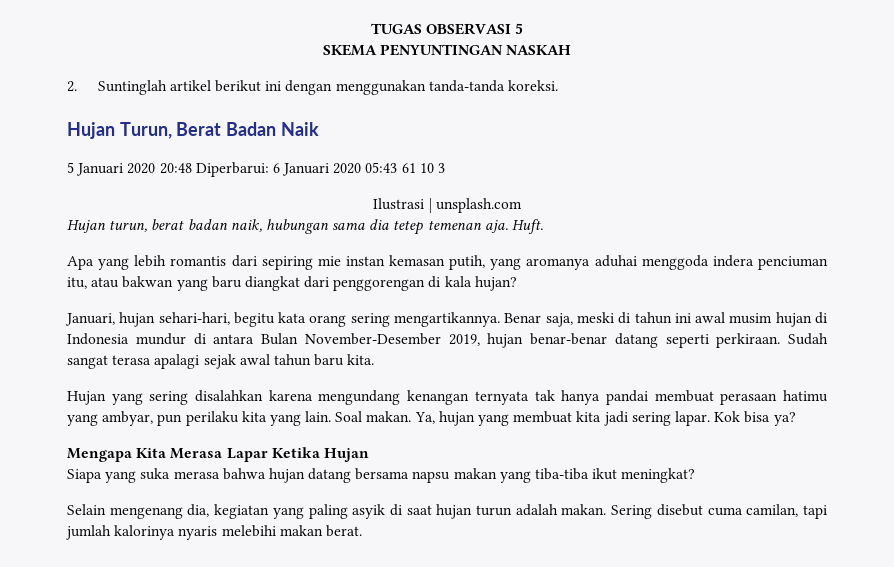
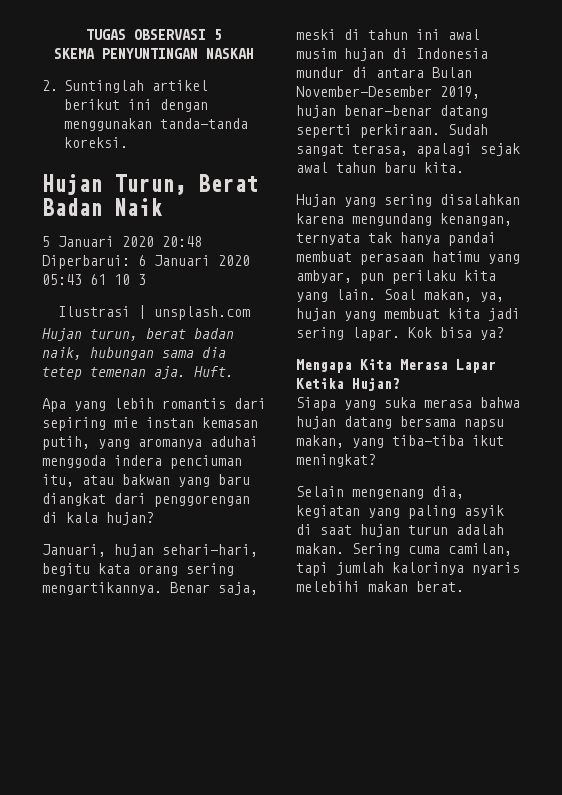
- Sudah sangat terasa apalagi sejak awal tahun baru kita.
+ Sudah sangat terasa, apalagi sejak awal tahun baru kita.
- Hujan yang sering disalahkan karena mengundang kenangan ternyata tak hanya pandai membuat perasaan hatimu yang ambyar, pun perilaku kita yang lain.
+ Hujan yang sering disalahkan karena mengundang kenangan, ternyata tak hanya pandai membuat perasaan hatimu yang ambyar, pun perilaku kita yang lain.
- Soal makan. Ya, hujan yang membuat kita jadi sering lapar.
+ Soal makan, ya, hujan yang membuat kita jadi sering lapar.
- Mengapa Kita Merasa Lapar Ketika Hujan
+ Mengapa Kita Merasa Lapar Ketika Hujan?
- Siapa yang suka merasa bahwa hujan datang bersama napsu makan yang tiba-tiba ikut meningkat?
+ Siapa yang suka merasa bahwa hujan datang bersama napsu makan, yang tiba-tiba ikut meningkat?
- Sering disebut cuma camilan, tapi jumlah kalorinya nyaris melebihi makan berat.
+ Sering cuma camilan, tapi jumlah kalorinya nyaris melebihi makan berat.

